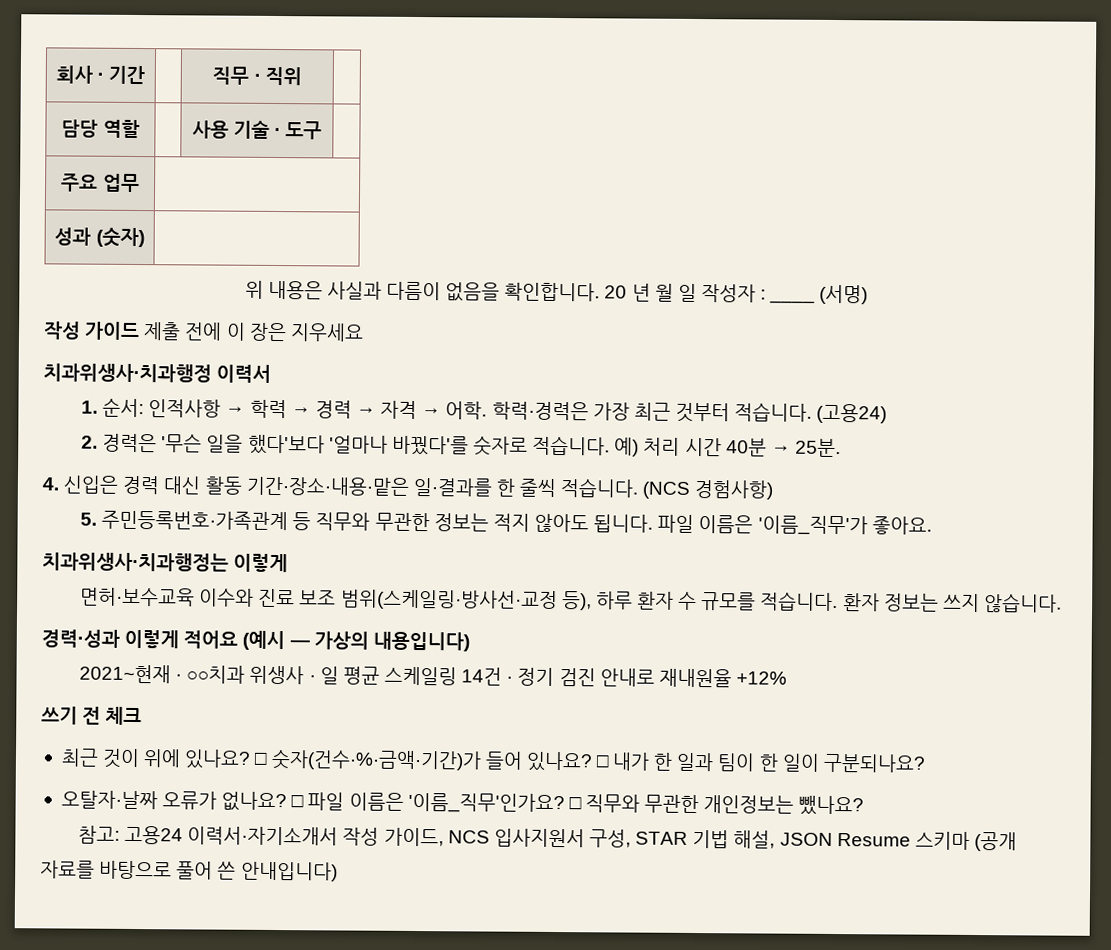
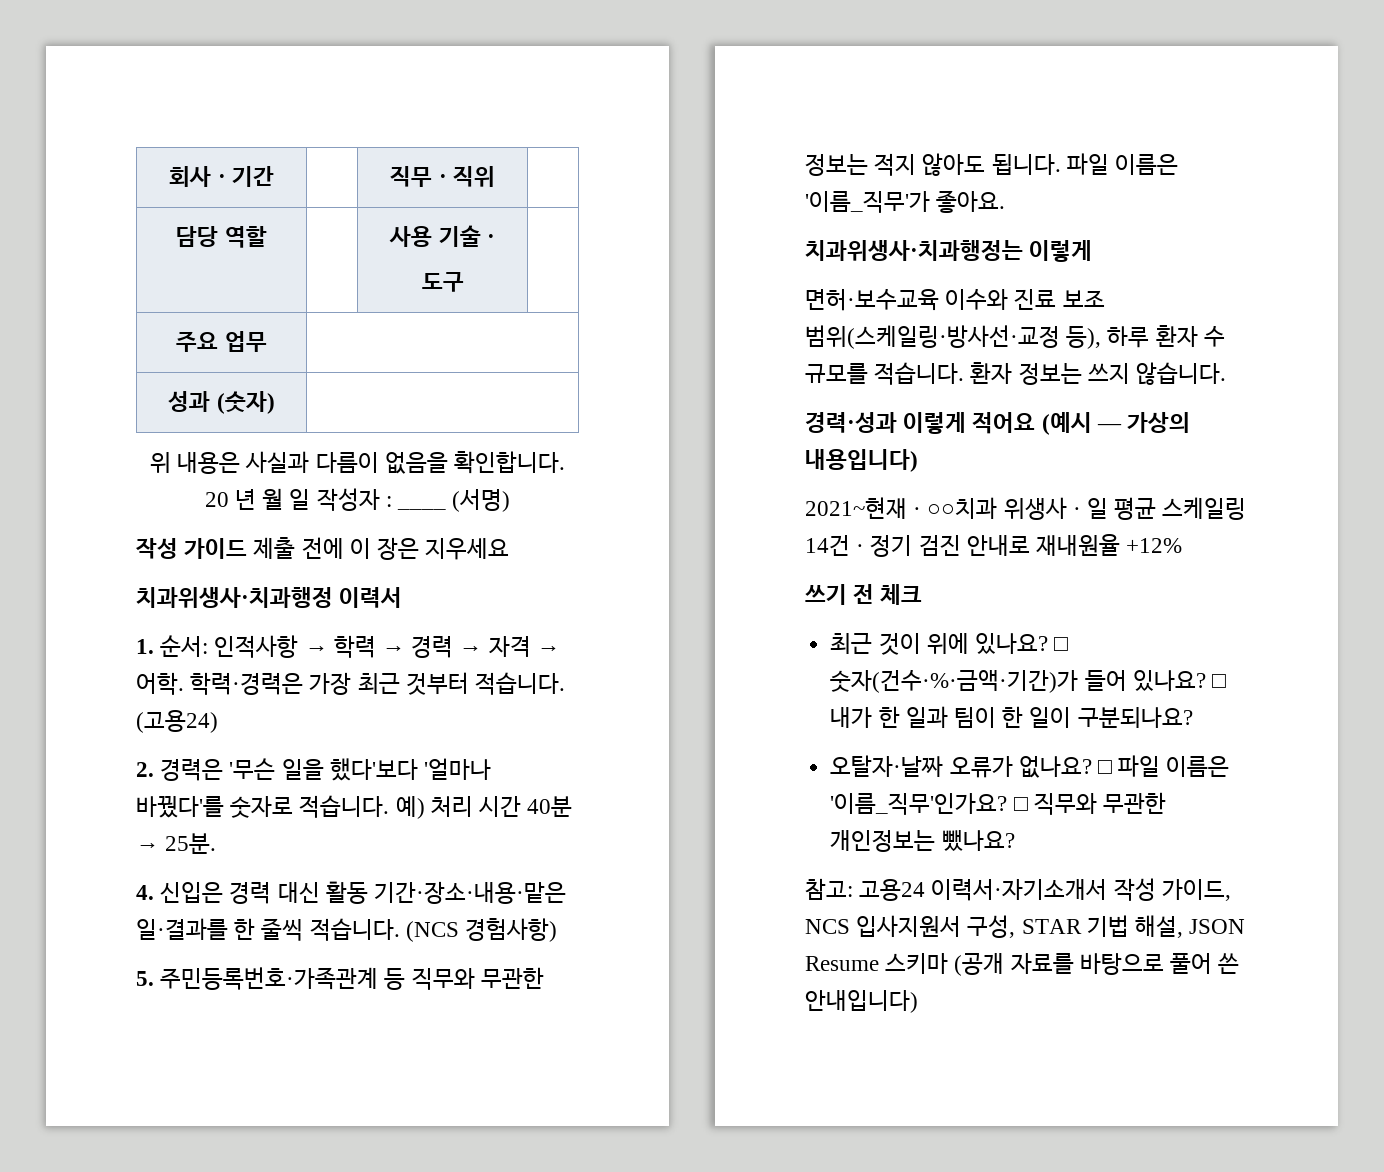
- 담당 역할 | | 사용 기술 · 도구 |
+ 담당 역할 | | 사용 기술 ·
+ 도구 |

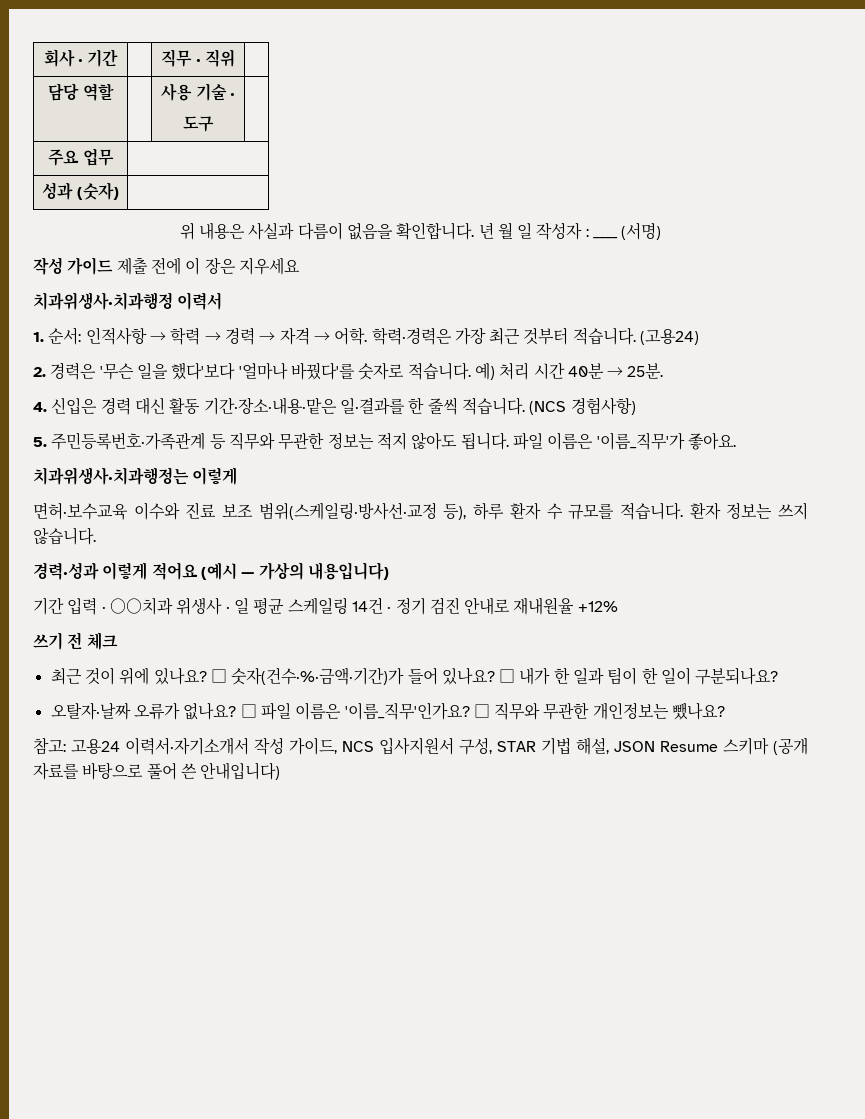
- 20 년 월 일 작성자 : ____ (서명)
+ 년 월 일 작성자 : ____ (서명)
- 2021~현재 · ○○치과 위생사 · 일 평균 스케일링 14건 · 정기 검진 안내로 재내원율 +12%
+ 기간 입력 · ○○치과 위생사 · 일 평균 스케일링 14건 · 정기 검진 안내로 재내원율 +12%

